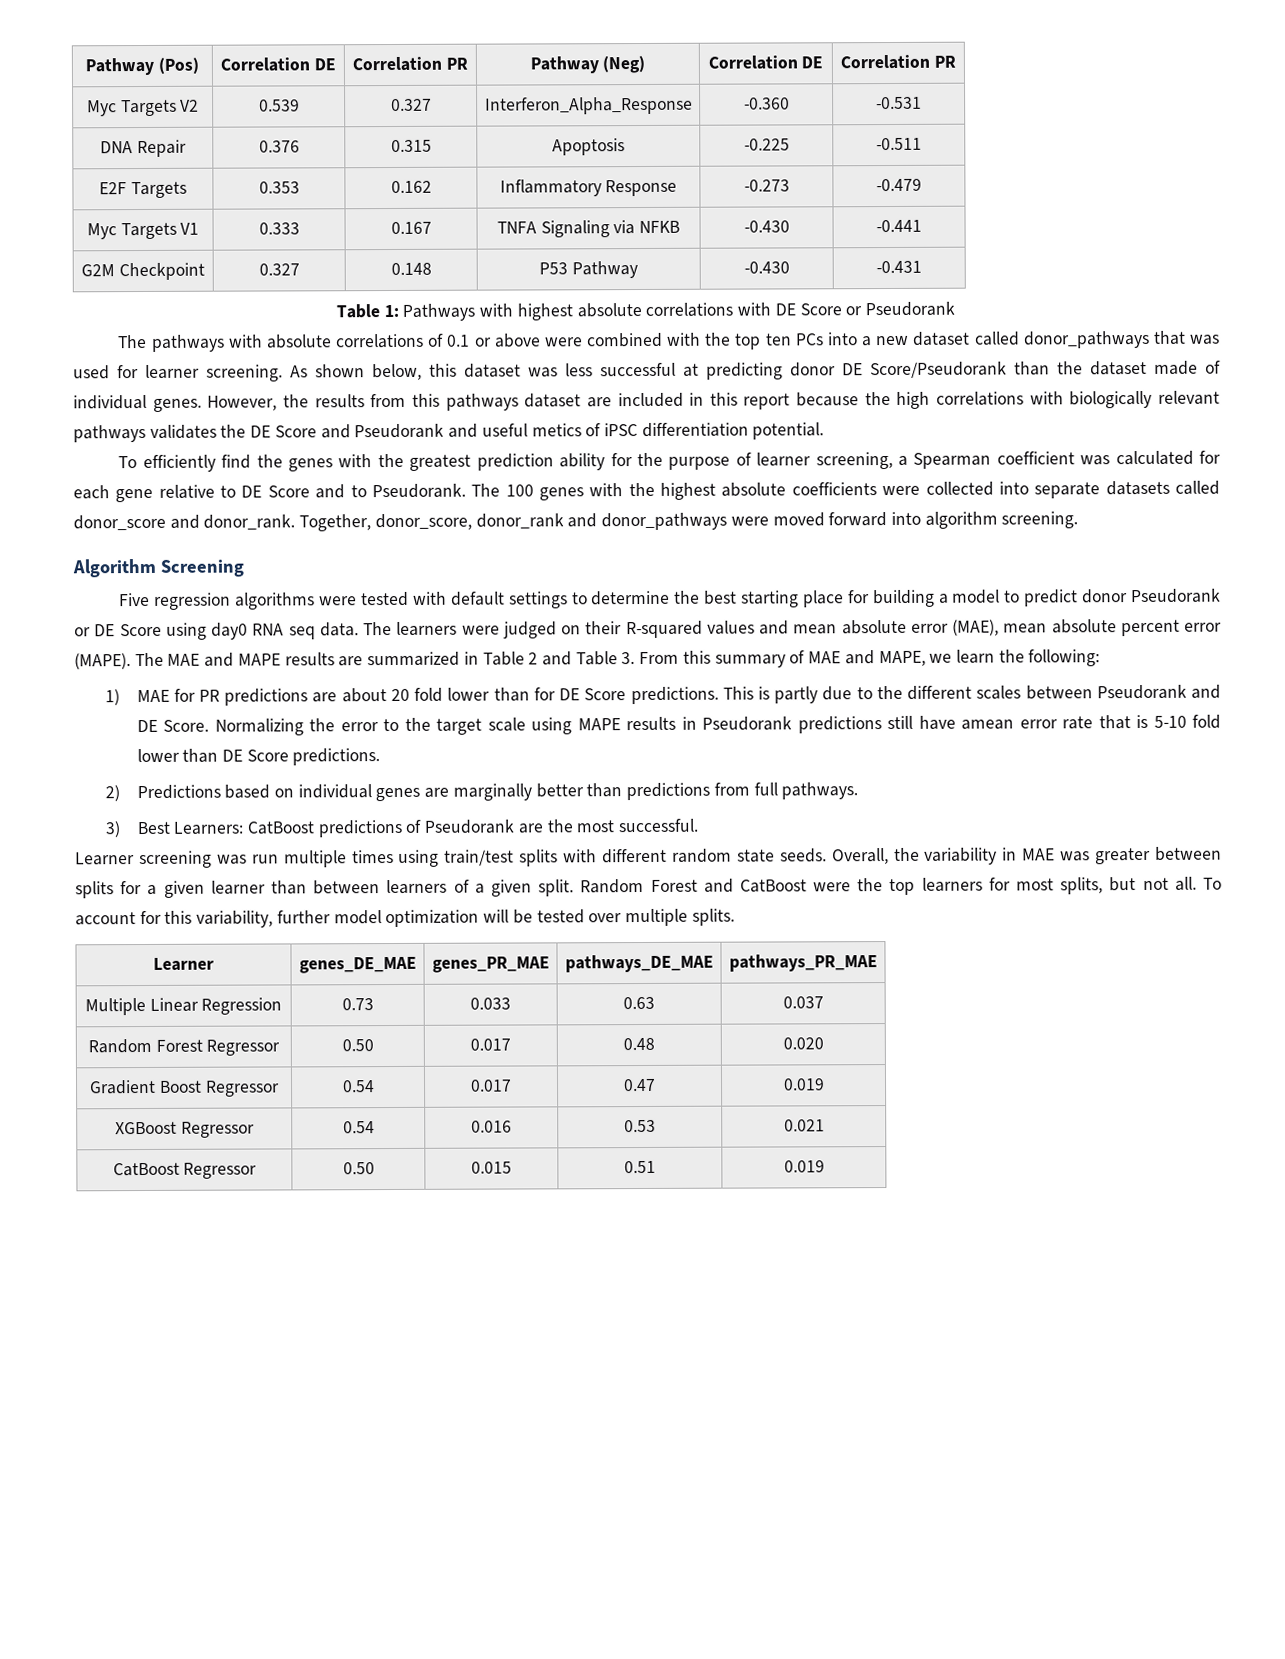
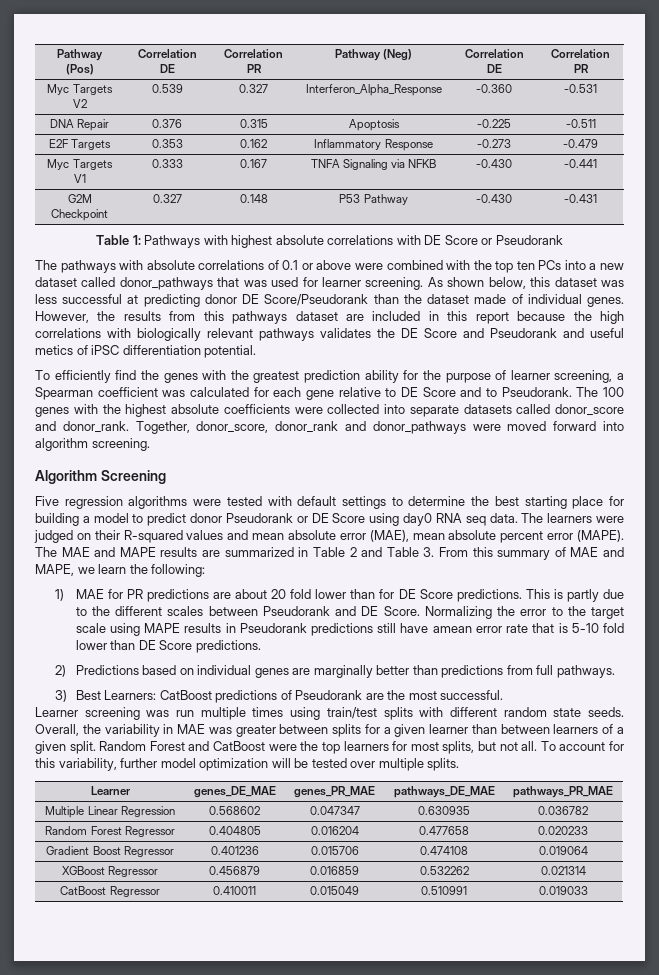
- Multiple Linear Regression | 0.73 | 0.033 | 0.63 | 0.037
+ Multiple Linear Regression | 0.568602 | 0.047347 | 0.630935 | 0.036782
- Random Forest Regressor | 0.50 | 0.017 | 0.48 | 0.020
+ Random Forest Regressor | 0.404805 | 0.016204 | 0.477658 | 0.020233
- Gradient Boost Regressor | 0.54 | 0.017 | 0.47 | 0.019
- XGBoost Regressor | 0.54 | 0.016 | 0.53 | 0.021
- CatBoost Regressor | 0.50 | 0.015 | 0.51 | 0.019
+ Gradient Boost Regressor | 0.401236 | 0.015706 | 0.474108 | 0.019064
+ XGBoost Regressor | 0.456879 | 0.016859 | 0.532262 | 0.021314
+ CatBoost Regressor | 0.410011 | 0.015049 | 0.510991 | 0.019033

